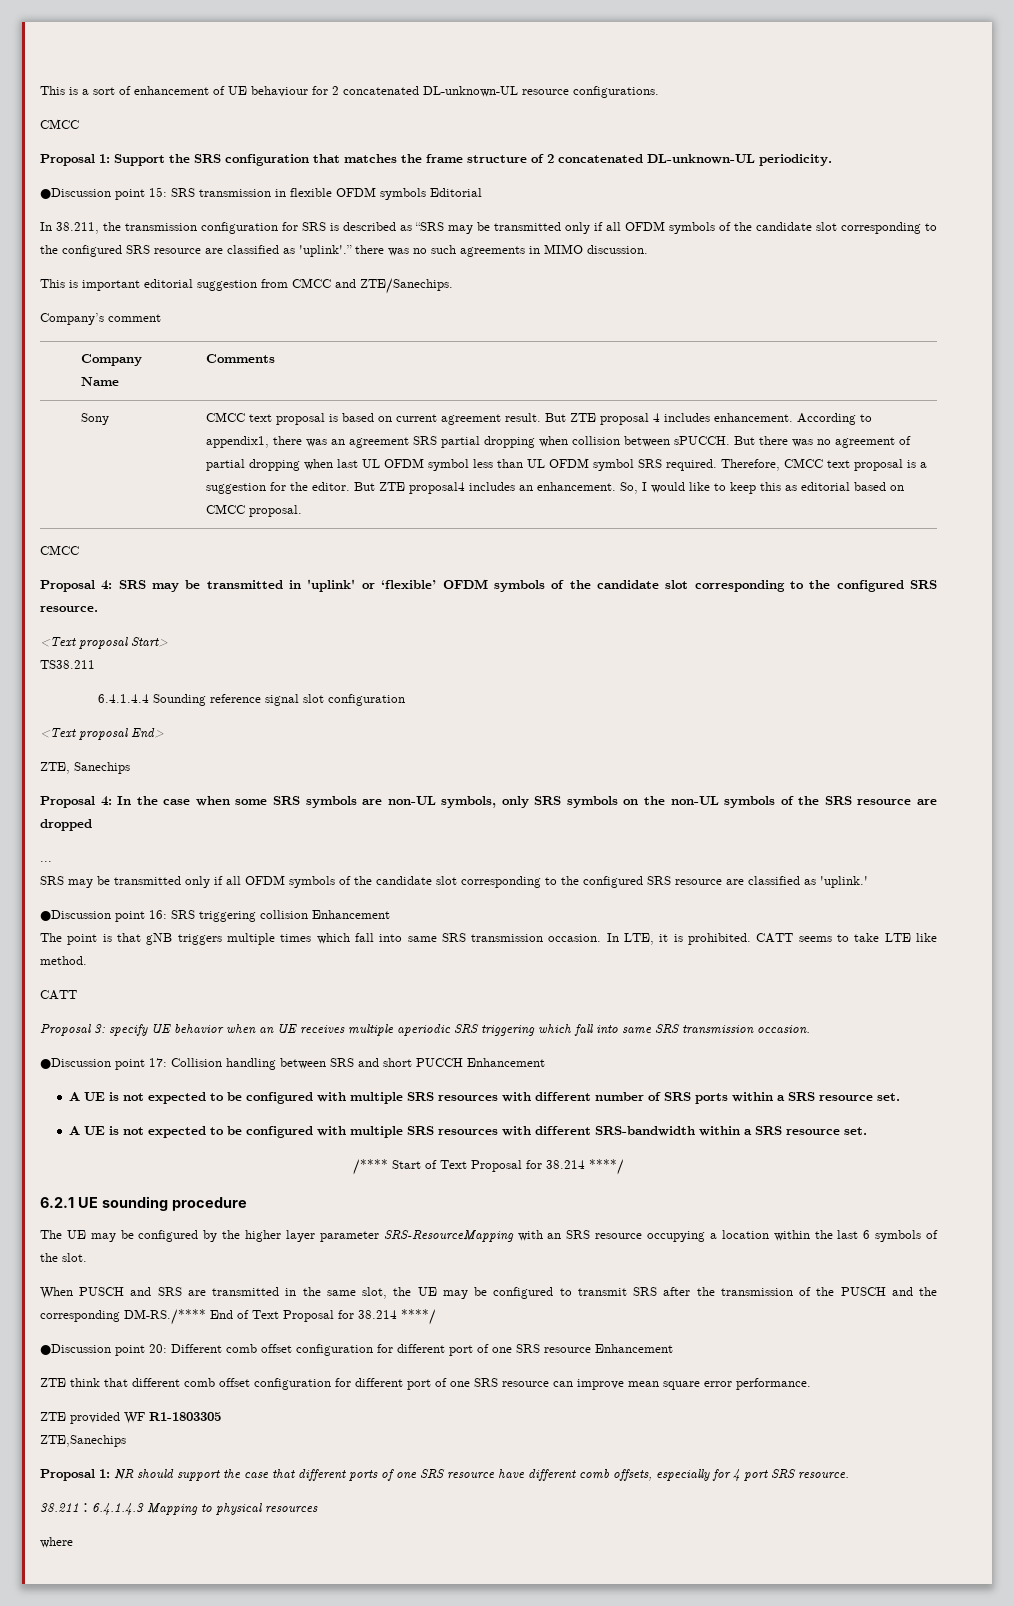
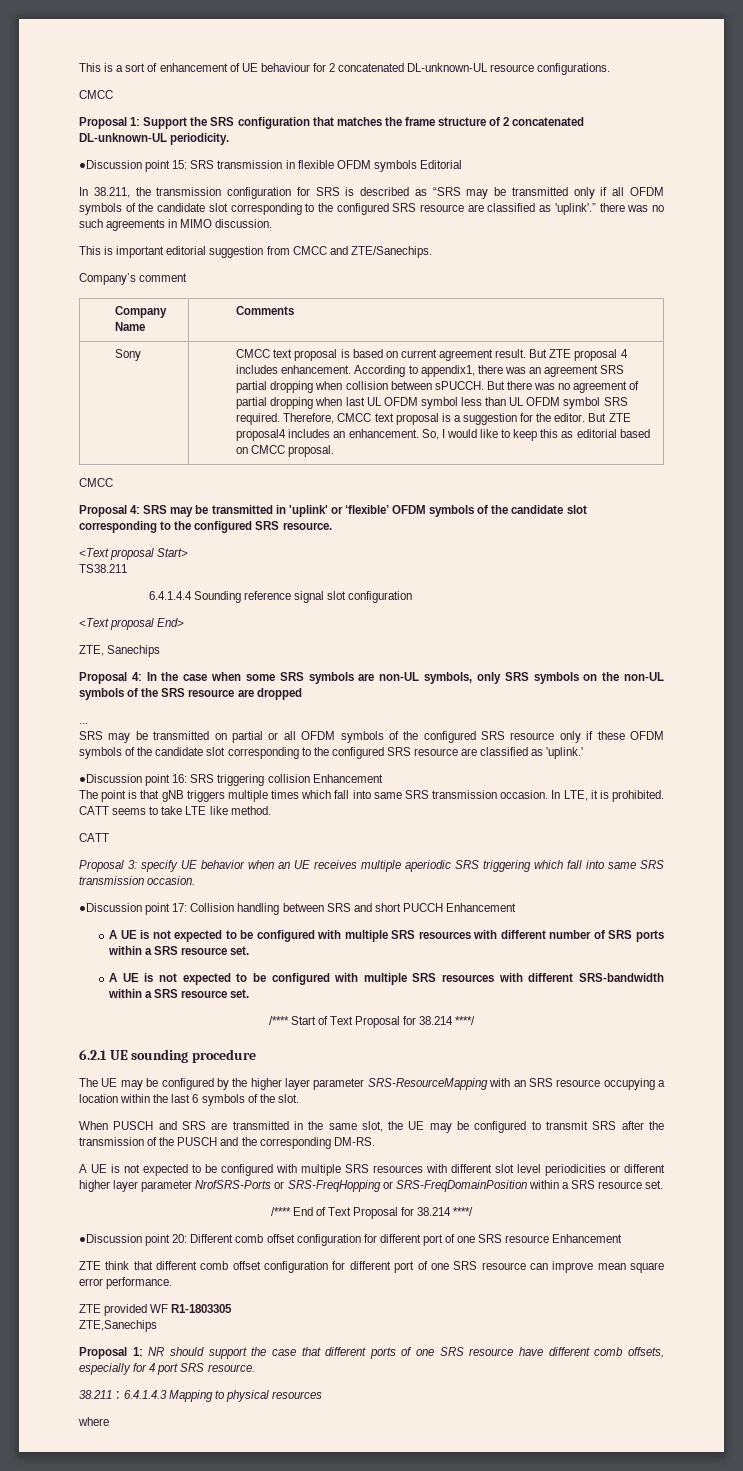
- SRS may be transmitted only if all OFDM symbols of the candidate slot corresponding to the configured SRS resource are classified as 'uplink.'
+ SRS may be transmitted on partial or all OFDM symbols of the configured SRS resource only if these OFDM symbols of the candidate slot corresponding to the configured SRS resource are classified as 'uplink.'
- When PUSCH and SRS are transmitted in the same slot, the UE may be configured to transmit SRS after the transmission of the PUSCH and the corresponding DM-RS./**** End of Text Proposal for 38.214 ****/
+ When PUSCH and SRS are transmitted in the same slot, the UE may be configured to transmit SRS after the transmission of the PUSCH and the corresponding DM-RS.
+ A UE is not expected to be configured with multiple SRS resources with different slot level periodicities or different higher layer parameter NrofSRS-Ports or SRS-FreqHopping or SRS-FreqDomainPosition within a SRS resource set.
+ /**** End of Text Proposal for 38.214 ****/

